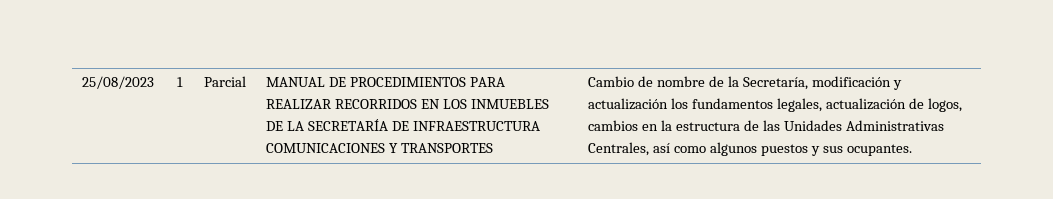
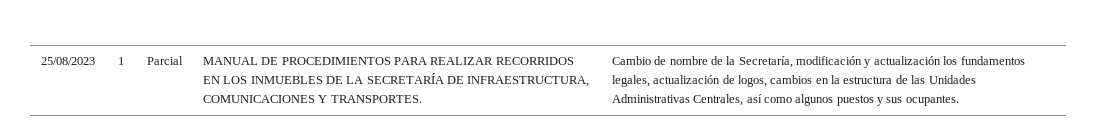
- MANUAL DE PROCEDIMIENTOS PARA REALIZAR RECORRIDOS EN LOS INMUEBLES DE LA SECRETARÍA DE INFRAESTRUCTURA COMUNICACIONES Y TRANSPORTES
+ MANUAL DE PROCEDIMIENTOS PARA REALIZAR RECORRIDOS EN LOS INMUEBLES DE LA SECRETARÍA DE INFRAESTRUCTURA, COMUNICACIONES Y TRANSPORTES.

